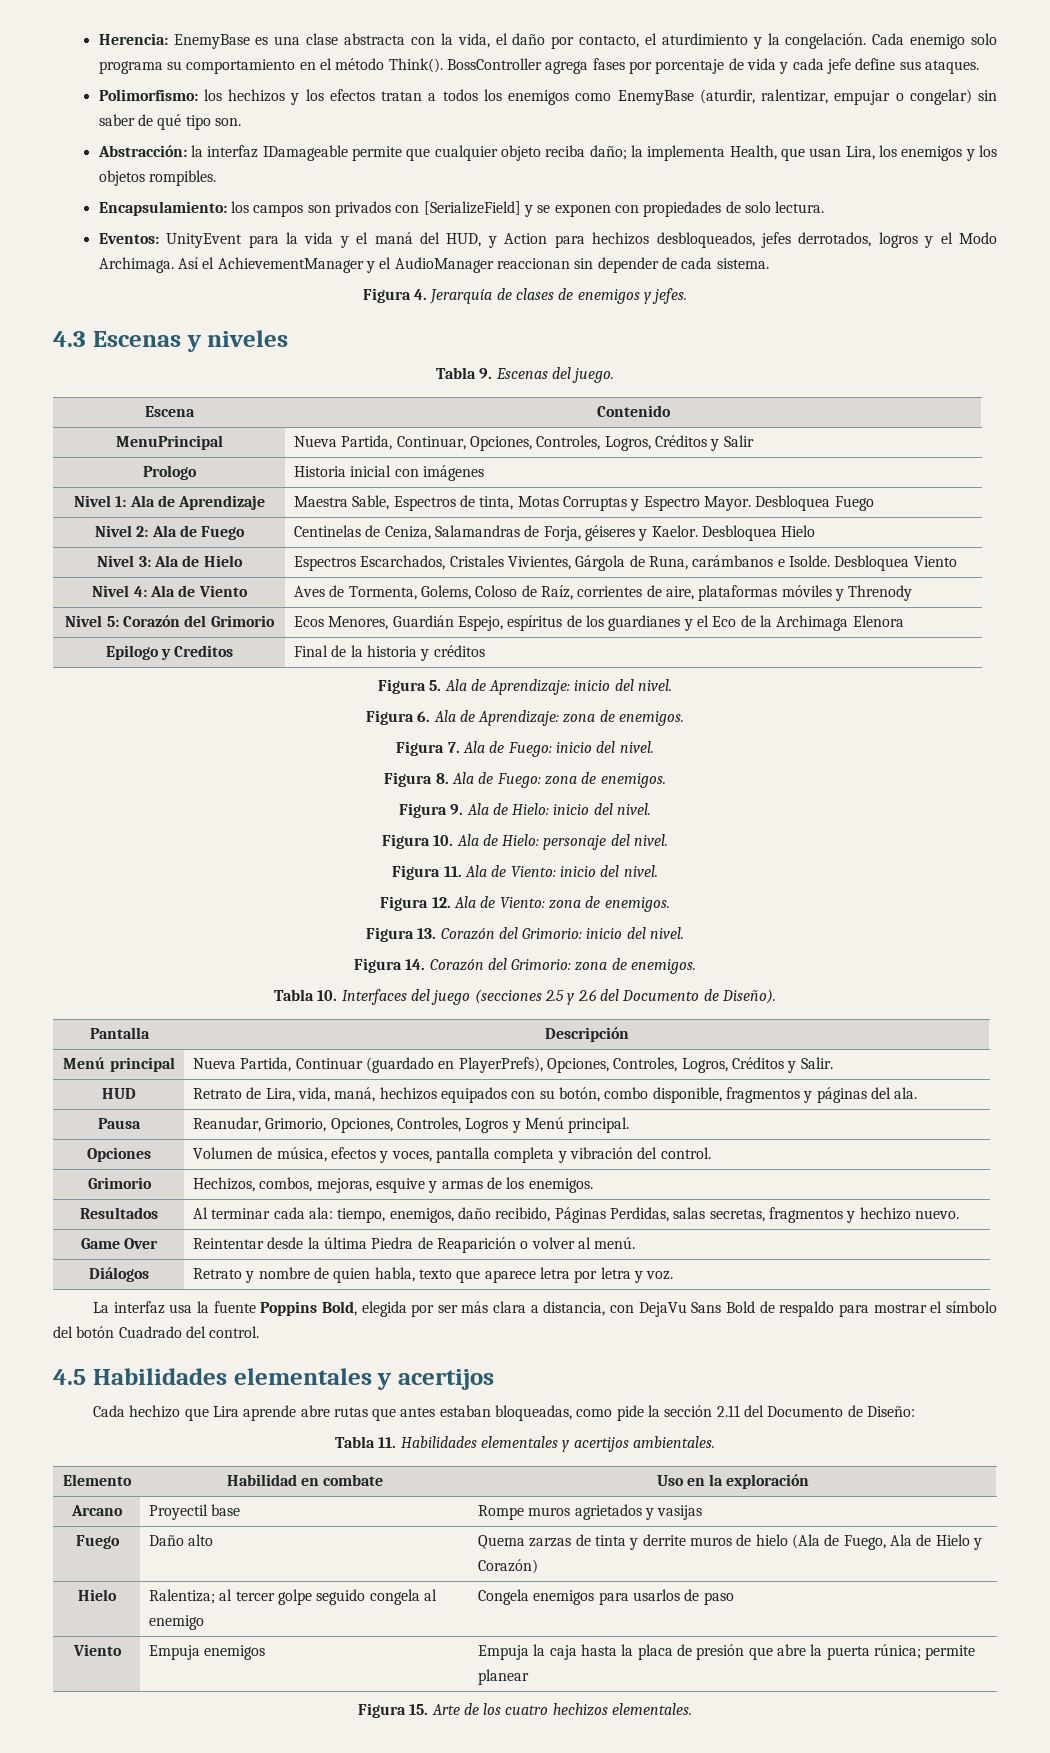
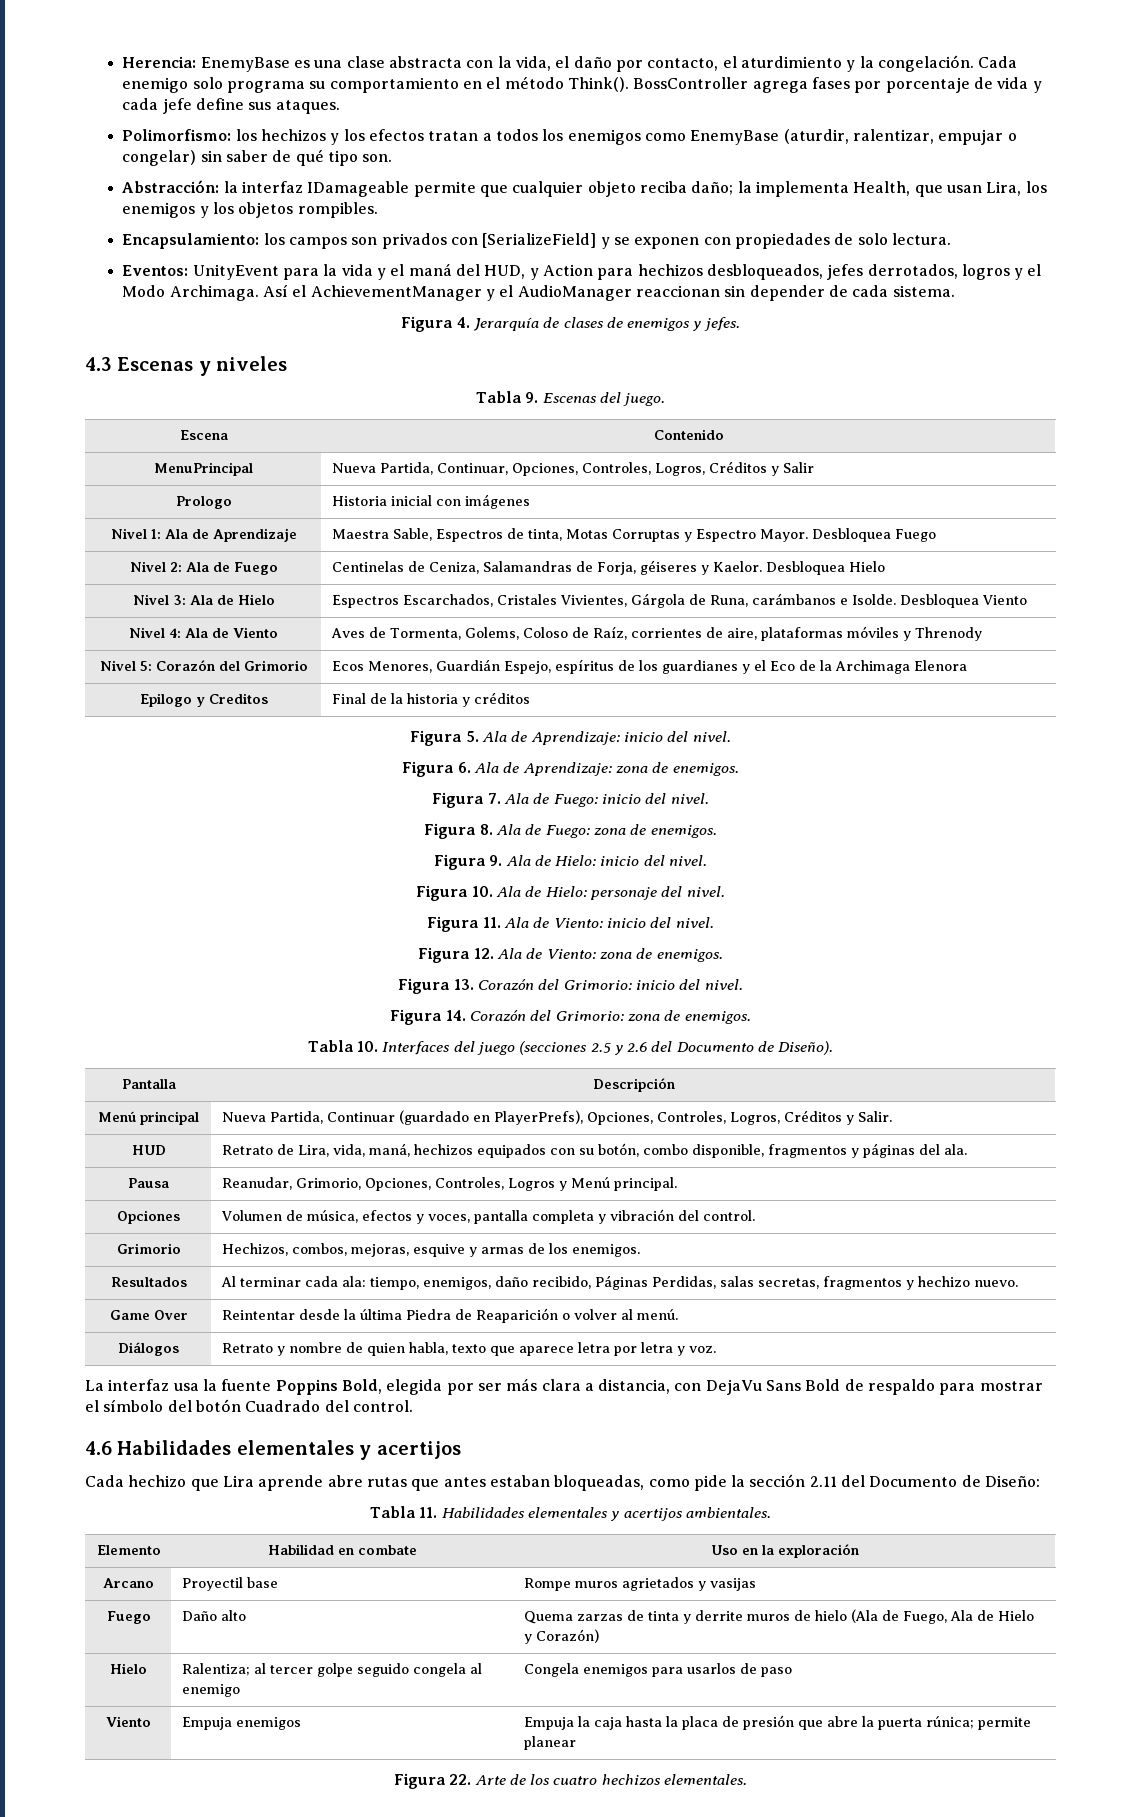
- 4.5 Habilidades elementales y acertijos
+ 4.6 Habilidades elementales y acertijos
- Figura 15. Arte de los cuatro hechizos elementales.
+ Figura 22. Arte de los cuatro hechizos elementales.

